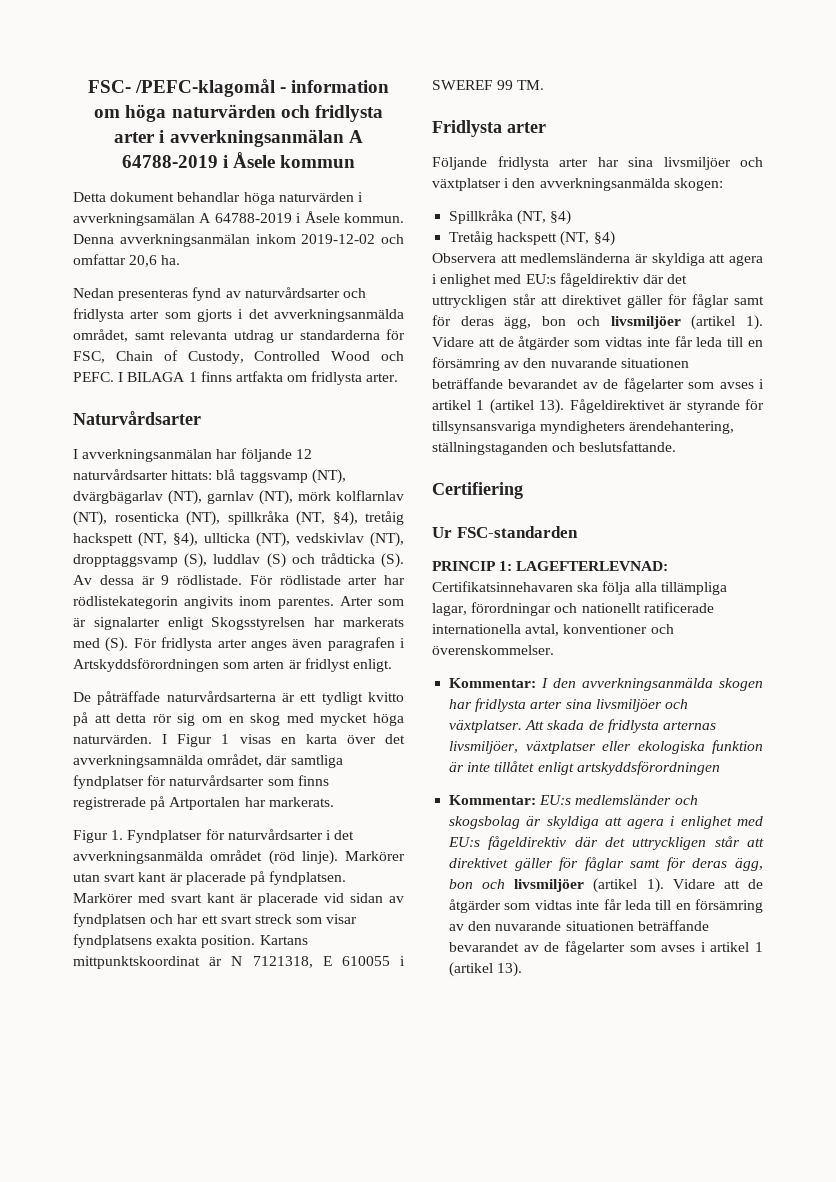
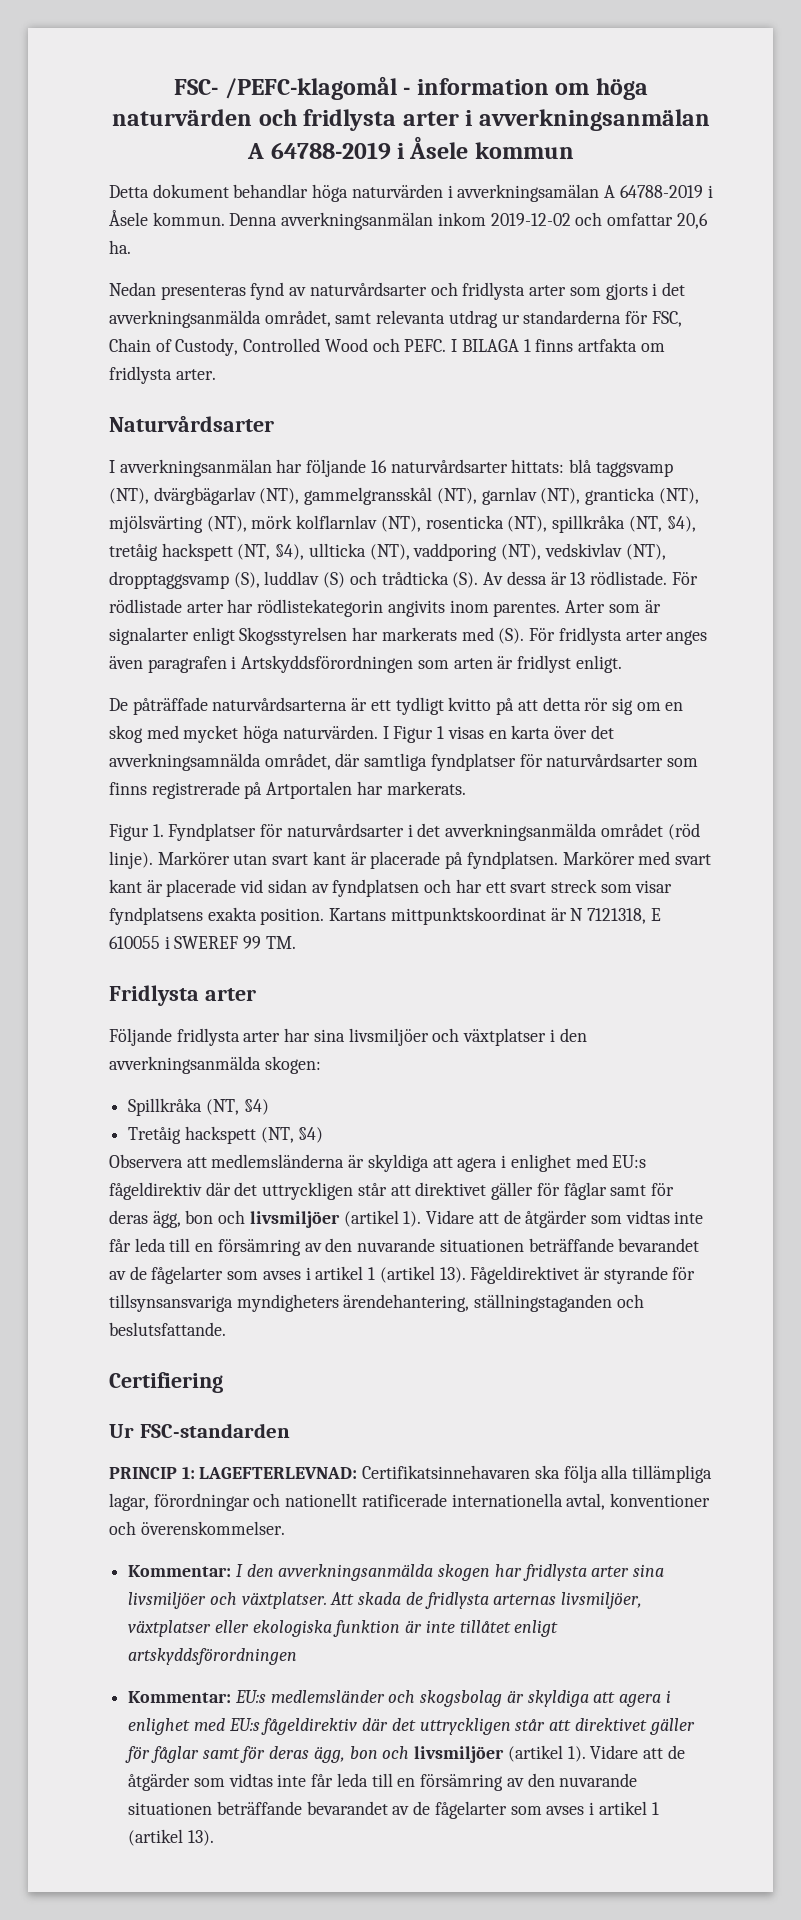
- I avverkningsanmälan har följande 12 naturvårdsarter hittats: blå taggsvamp (NT), dvärgbägarlav (NT), garnlav (NT), mörk kolflarnlav (NT), rosenticka (NT), spillkråka (NT, §4), tretåig hackspett (NT, §4), ullticka (NT), vedskivlav (NT), dropptaggsvamp (S), luddlav (S) och trådticka (S). Av dessa är 9 rödlistade.
+ I avverkningsanmälan har följande 16 naturvårdsarter hittats: blå taggsvamp (NT), dvärgbägarlav (NT), gammelgransskål (NT), garnlav (NT), granticka (NT), mjölsvärting (NT), mörk kolflarnlav (NT), rosenticka (NT), spillkråka (NT, §4), tretåig hackspett (NT, §4), ullticka (NT), vaddporing (NT), vedskivlav (NT), dropptaggsvamp (S), luddlav (S) och trådticka (S). Av dessa är 13 rödlistade.

